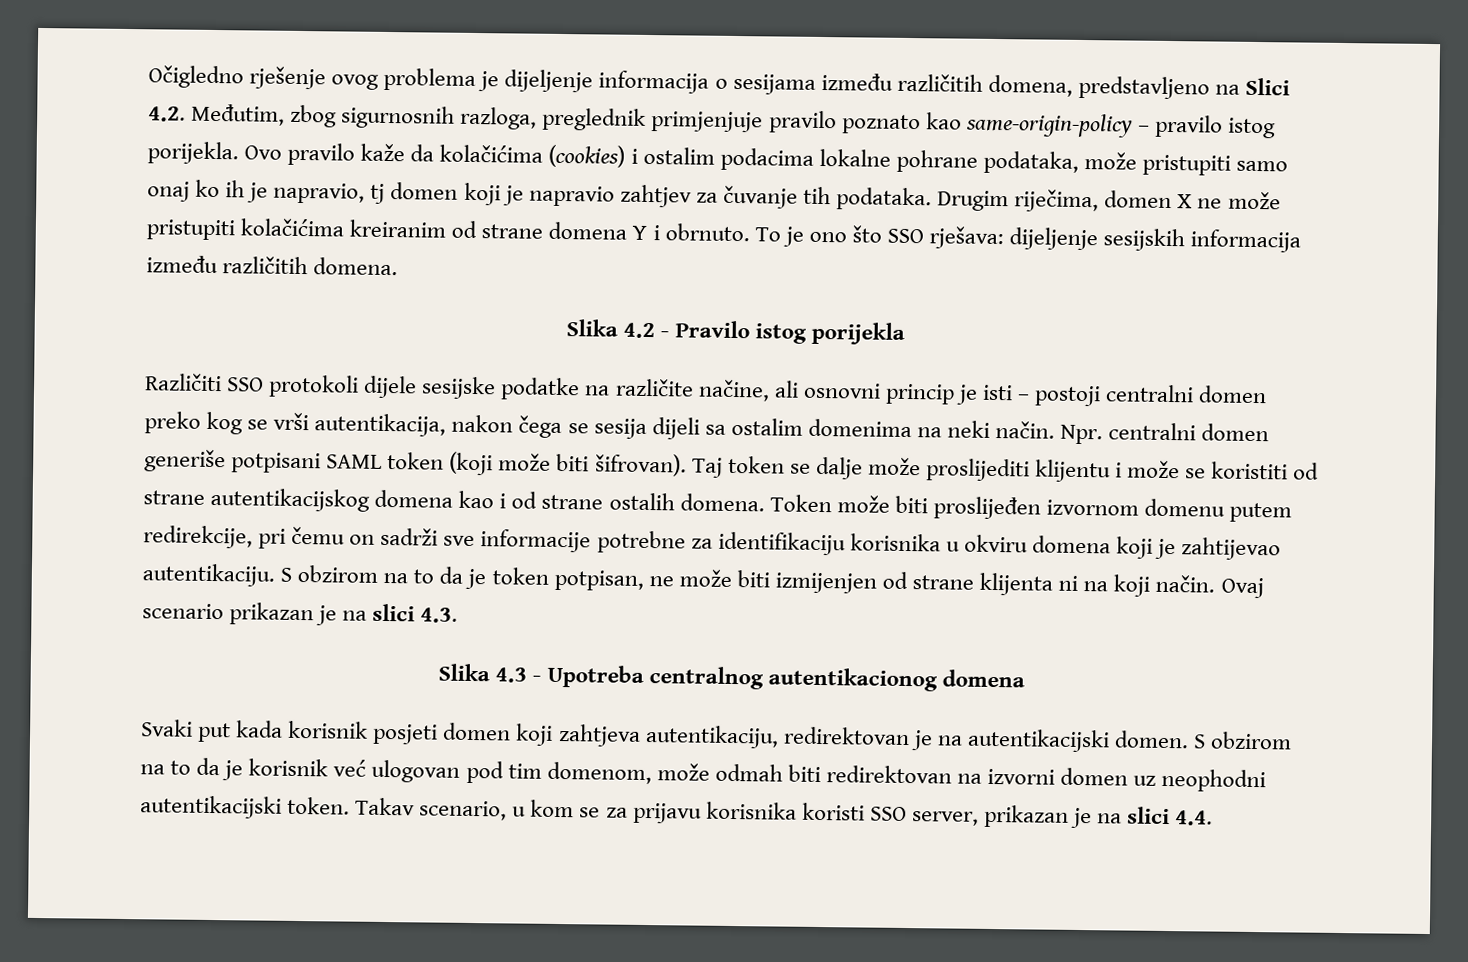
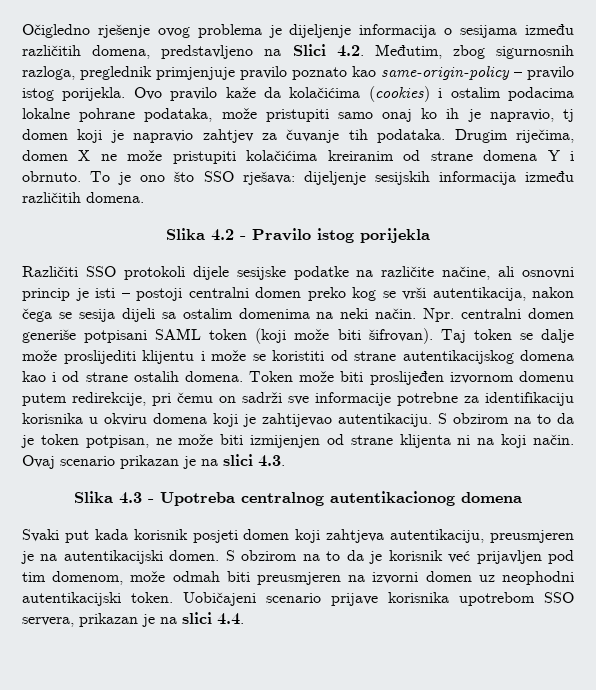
- Svaki put kada korisnik posjeti domen koji zahtjeva autentikaciju, redirektovan je na autentikacijski domen.
+ Svaki put kada korisnik posjeti domen koji zahtjeva autentikaciju, preusmjeren je na autentikacijski domen.
- S obzirom na to da je korisnik već ulogovan pod tim domenom, može odmah biti redirektovan na izvorni domen uz neophodni autentikacijski token.
+ S obzirom na to da je korisnik već prijavljen pod tim domenom, može odmah biti preusmjeren na izvorni domen uz neophodni autentikacijski token.
- Takav scenario, u kom se za prijavu korisnika koristi SSO server, prikazan je na slici 4.4.
+ Uobičajeni scenario prijave korisnika upotrebom SSO servera, prikazan je na slici 4.4.

